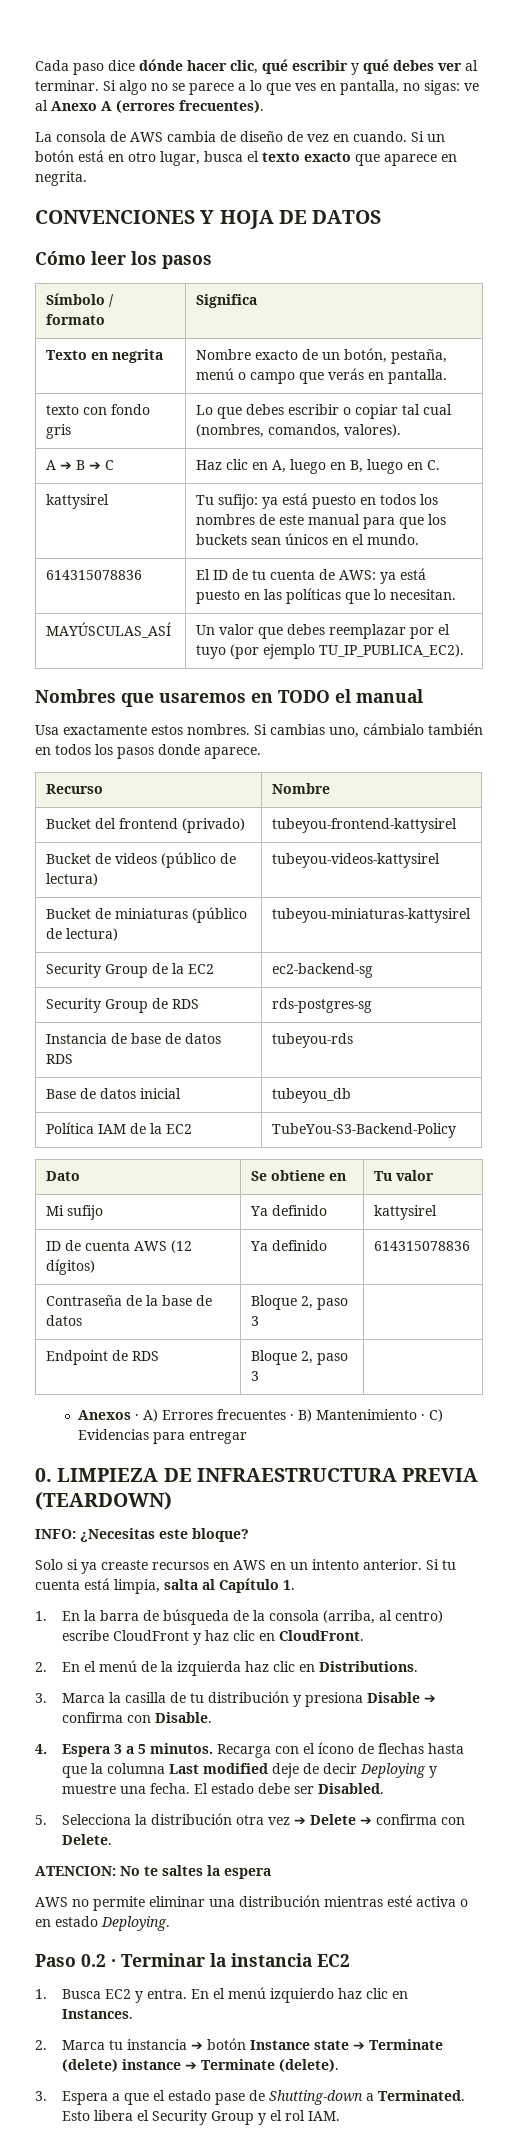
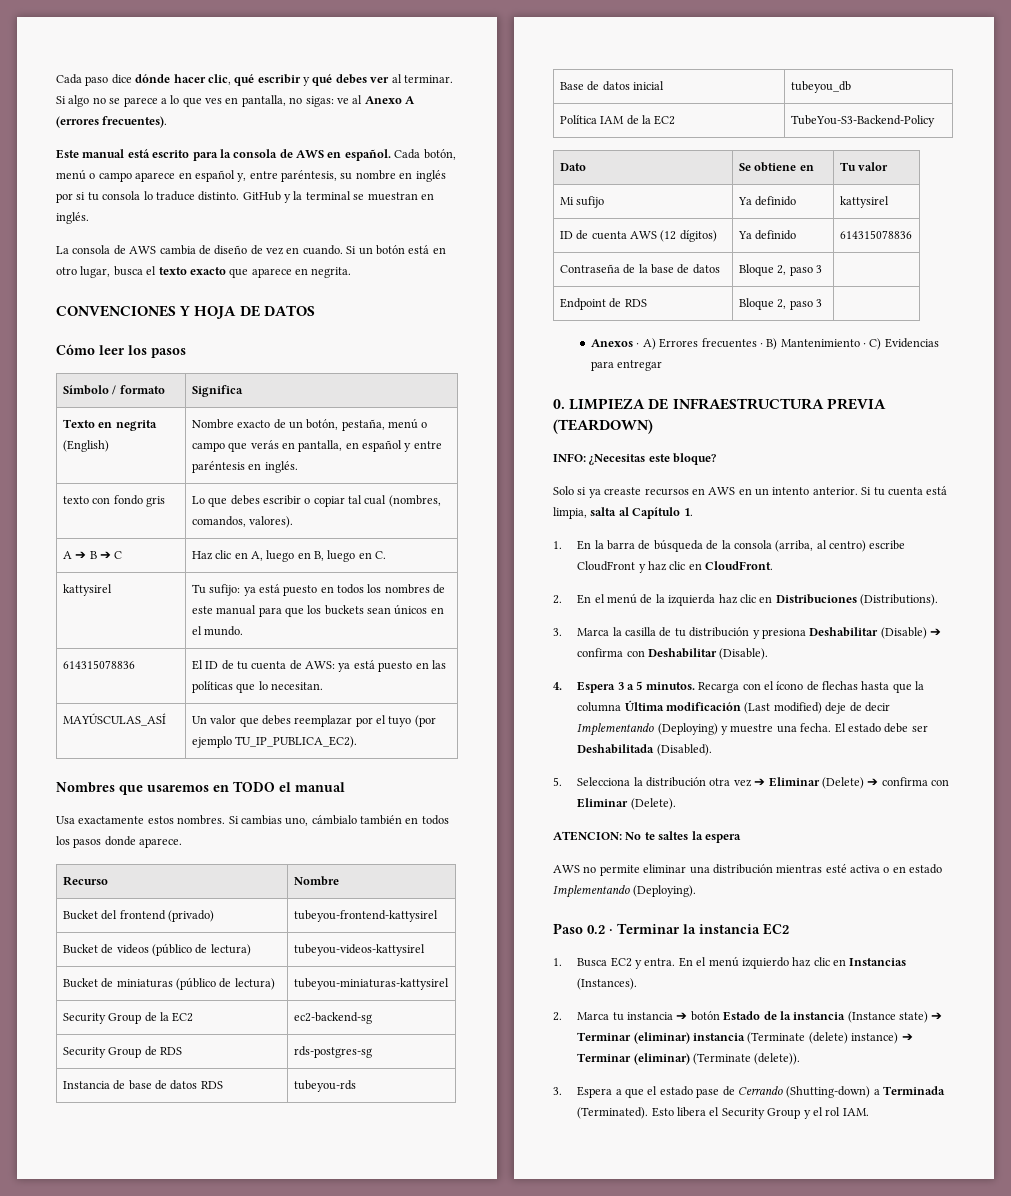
+ Este manual está escrito para la consola de AWS en español. Cada botón, menú o campo aparece en español y, entre paréntesis, su nombre en inglés por si tu consola lo traduce distinto. GitHub y la terminal se muestran en inglés.
- Texto en negrita | Nombre exacto de un botón, pestaña, menú o campo que verás en pantalla.
+ Texto en negrita (English) | Nombre exacto de un botón, pestaña, menú o campo que verás en pantalla, en español y entre paréntesis en inglés.
- 2. En el menú de la izquierda haz clic en Distributions.
+ 2. En el menú de la izquierda haz clic en Distribuciones (Distributions).
- 3. Marca la casilla de tu distribución y presiona Disable ➔ confirma con Disable.
+ 3. Marca la casilla de tu distribución y presiona Deshabilitar (Disable) ➔ confirma con Deshabilitar (Disable).
- Recarga con el ícono de flechas hasta que la columna Last modified deje de decir Deploying y muestre una fecha.
+ Recarga con el ícono de flechas hasta que la columna Última modificación (Last modified) deje de decir Implementando (Deploying) y muestre una fecha.
- El estado debe ser Disabled.
+ El estado debe ser Deshabilitada (Disabled).
- 5. Selecciona la distribución otra vez ➔ Delete ➔ confirma con Delete.
+ 5. Selecciona la distribución otra vez ➔ Eliminar (Delete) ➔ confirma con Eliminar (Delete).
- AWS no permite eliminar una distribución mientras esté activa o en estado Deploying.
+ AWS no permite eliminar una distribución mientras esté activa o en estado Implementando (Deploying).
- En el menú izquierdo haz clic en Instances.
+ En el menú izquierdo haz clic en Instancias (Instances).
- 2. Marca tu instancia ➔ botón Instance state ➔ Terminate (delete) instance ➔ Terminate (delete).
+ 2. Marca tu instancia ➔ botón Estado de la instancia (Instance state) ➔ Terminar (eliminar) instancia (Terminate (delete) instance) ➔ Terminar (eliminar) (Terminate (delete)).
- 3. Espera a que el estado pase de Shutting-down a Terminated.
+ 3. Espera a que el estado pase de Cerrando (Shutting-down) a Terminada (Terminated).

